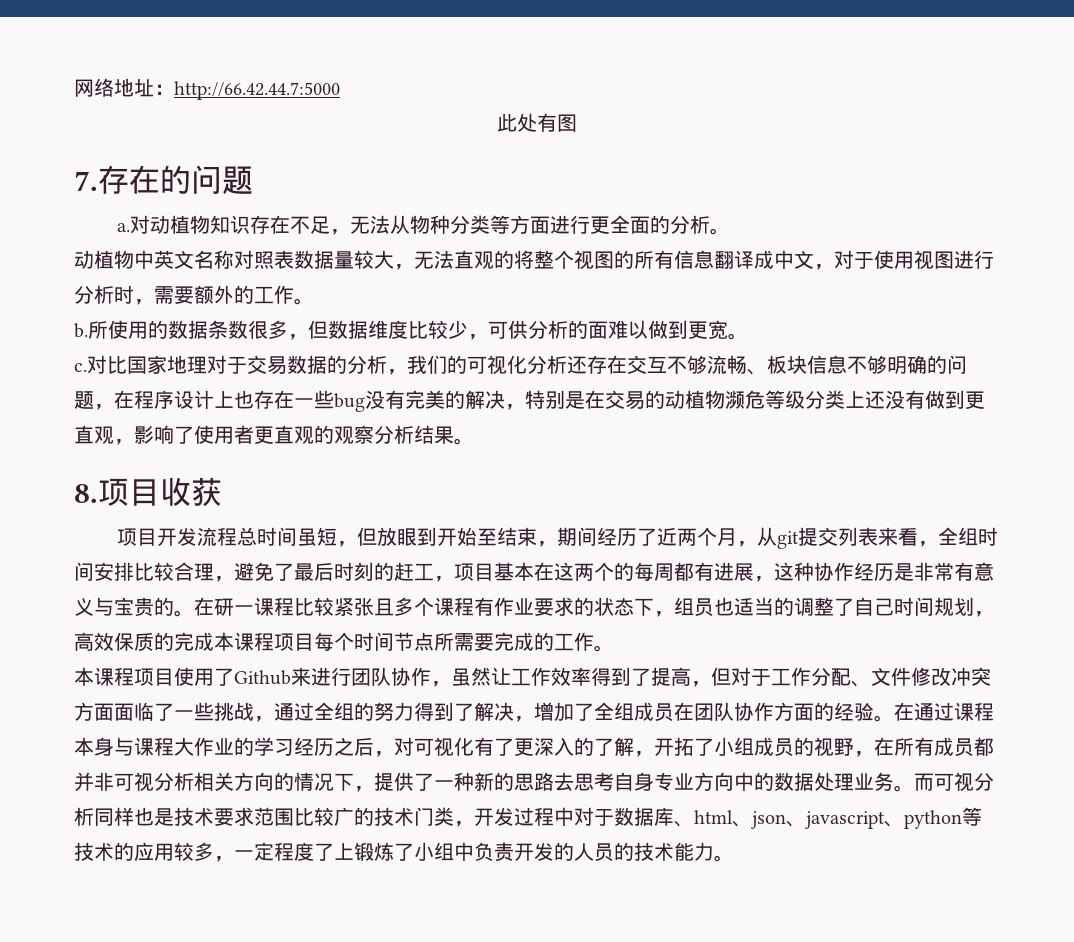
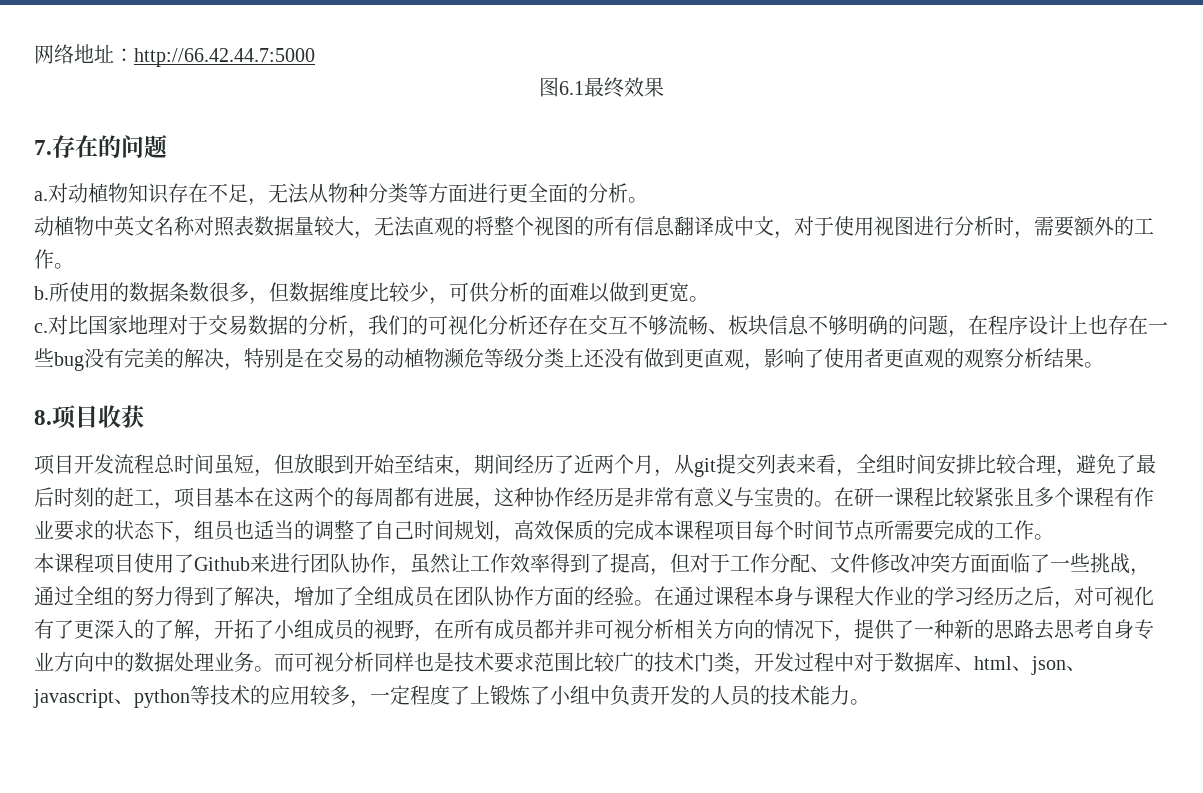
- 此处有图
+ 图6.1最终效果

